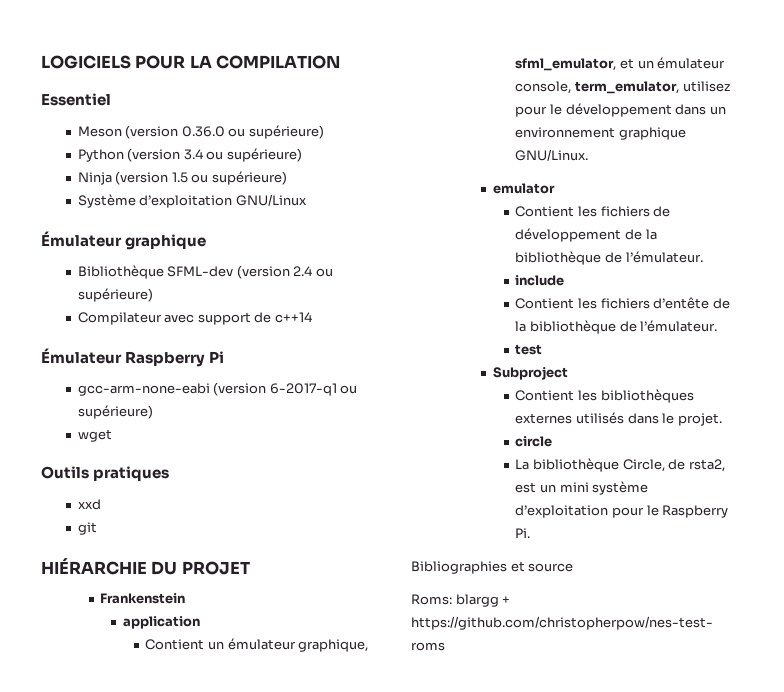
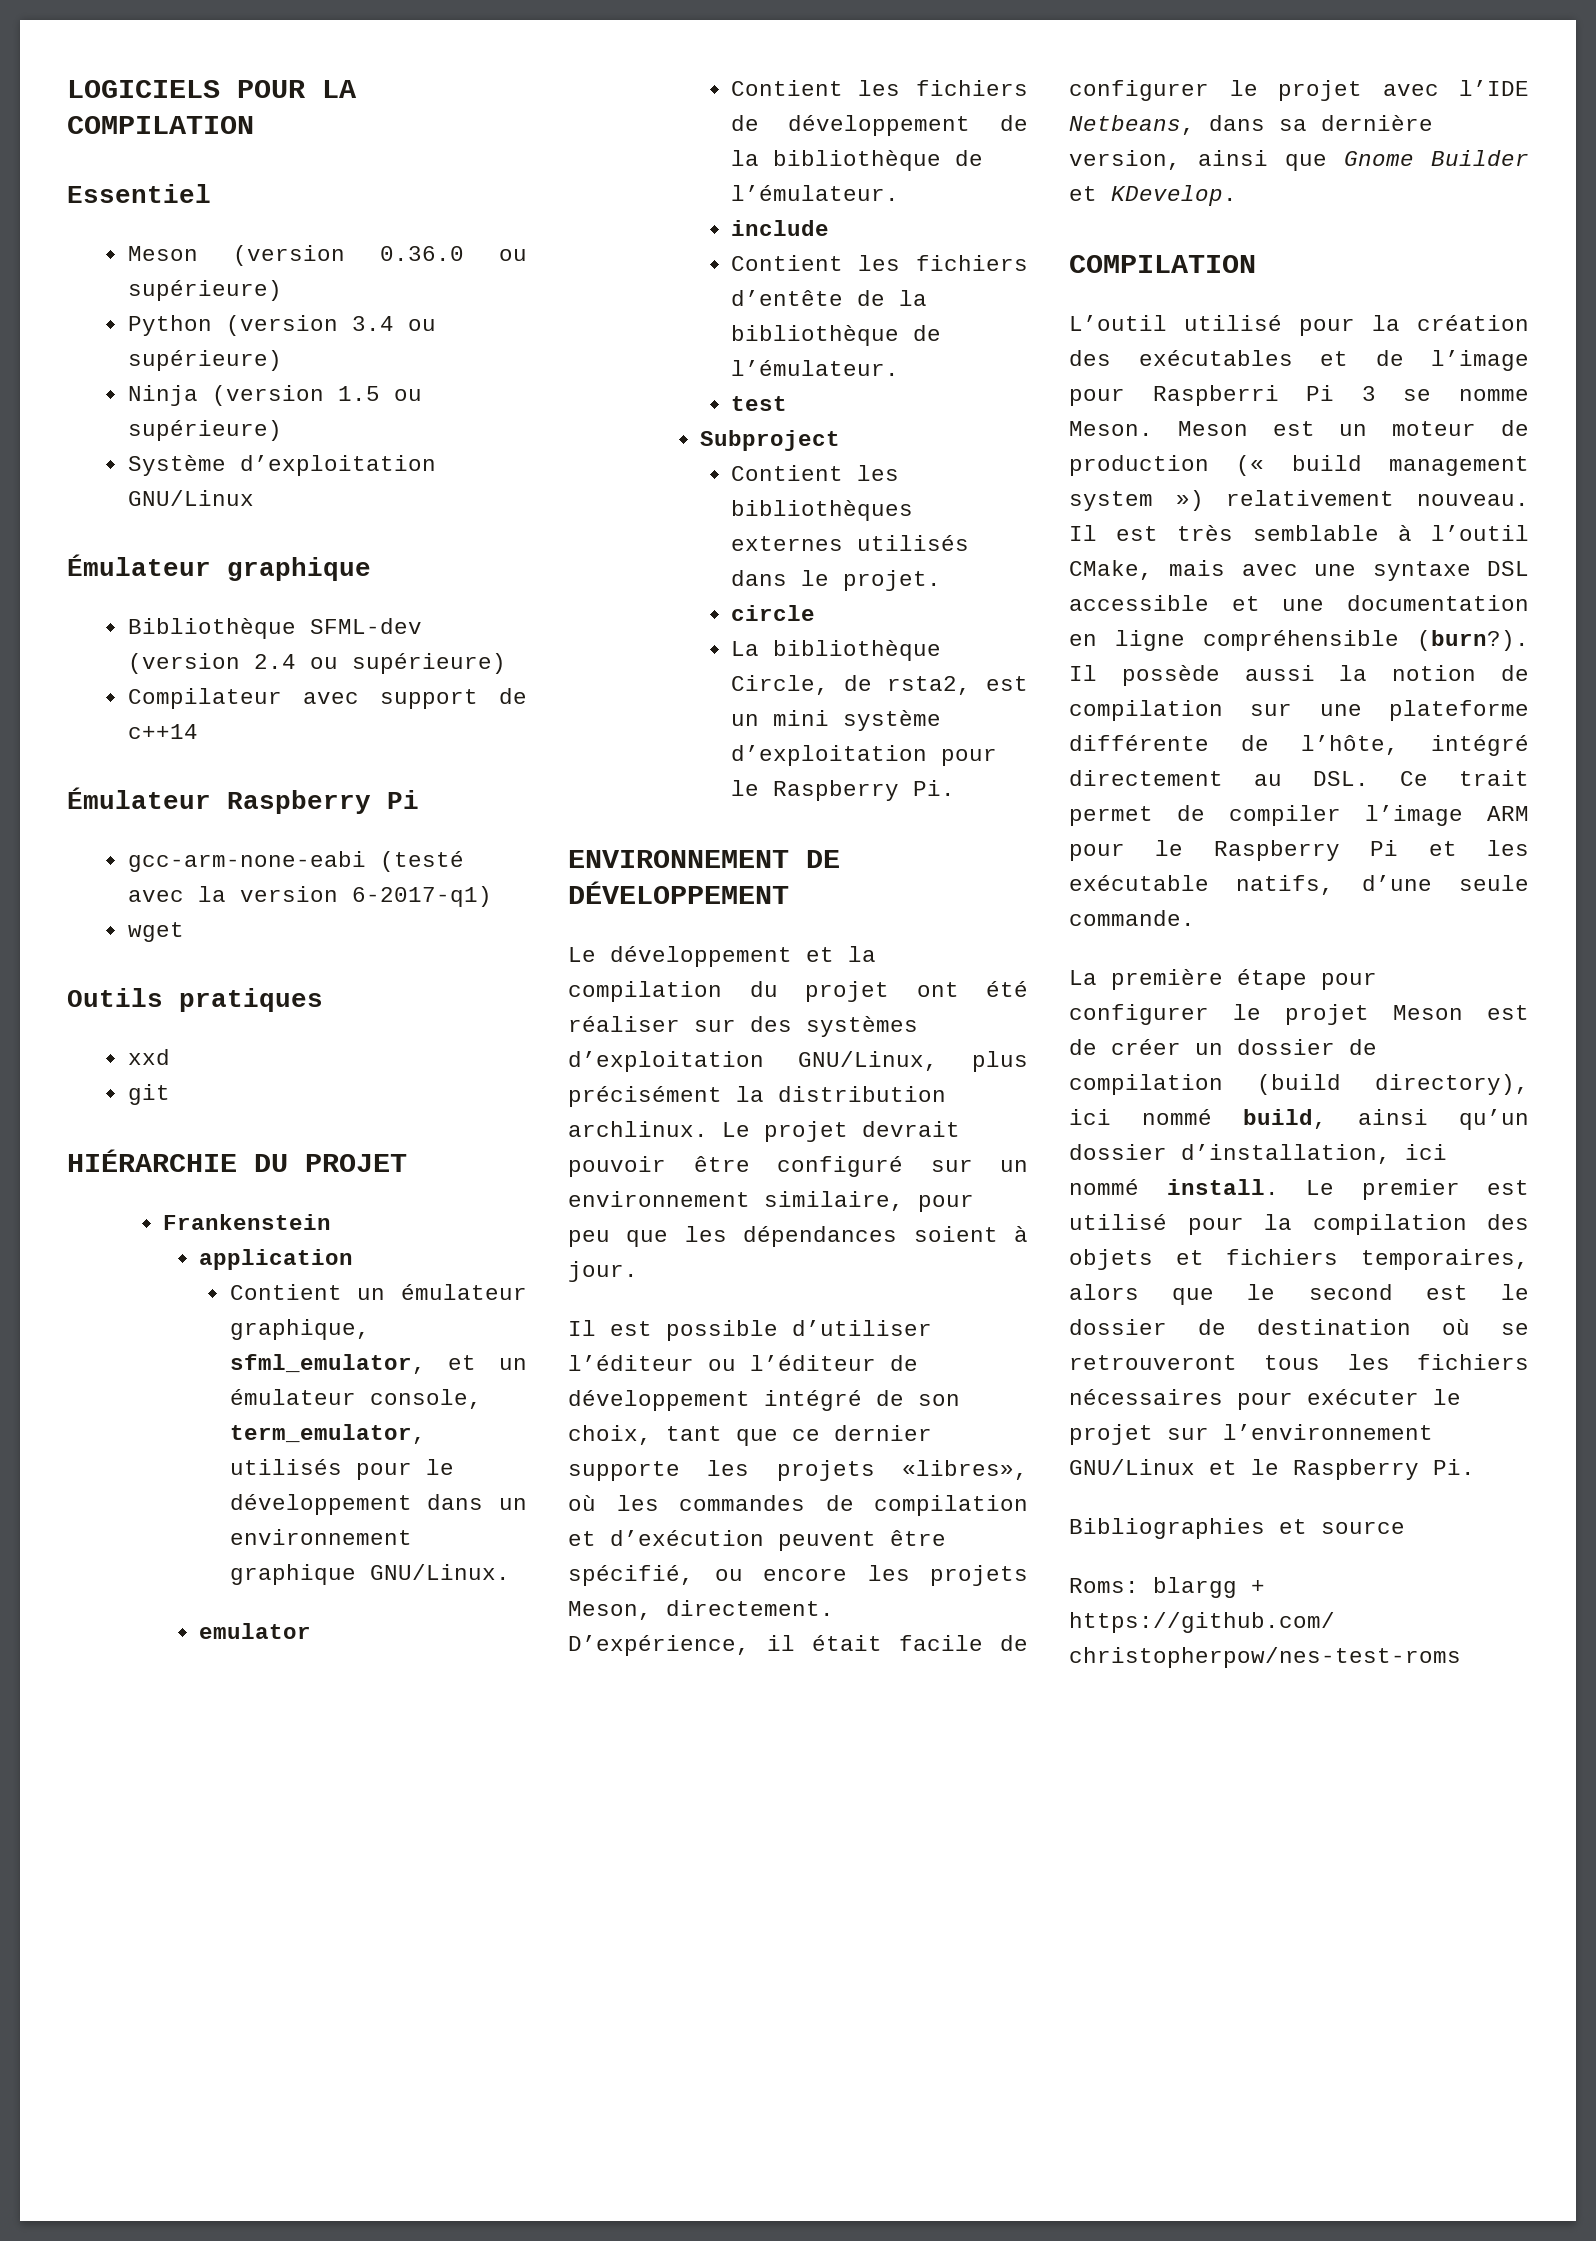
- gcc-arm-none-eabi (version 6-2017-q1 ou supérieure)
+ gcc-arm-none-eabi (testé avec la version 6-2017-q1)
- Contient un émulateur graphique, sfml_emulator, et un émulateur console, term_emulator, utilisez pour le développement dans un environnement graphique GNU/Linux.
+ Contient un émulateur graphique, sfml_emulator, et un émulateur console, term_emulator, utilisés pour le développement dans un environnement graphique GNU/Linux.
+ ENVIRONNEMENT DE DÉVELOPPEMENT
+ Le développement et la compilation du projet ont été réaliser sur des systèmes d’exploitation GNU/Linux, plus précisément la distribution archlinux. Le projet devrait pouvoir être configuré sur un environnement similaire, pour peu que les dépendances soient à jour.
+ Il est possible d’utiliser l’éditeur ou l’éditeur de développement intégré de son choix, tant que ce dernier supporte les projets «libres», où les commandes de compilation et d’exécution peuvent être spécifié, ou encore les projets Meson, directement. D’expérience, il était facile de configurer le projet avec l’IDE Netbeans, dans sa dernière version, ainsi que Gnome Builder et KDevelop.
+ COMPILATION
+ L’outil utilisé pour la création des exécutables et de l’image pour Raspberri Pi 3 se nomme Meson. Meson est un moteur de production (« build management system ») relativement nouveau. Il est très semblable à l’outil CMake, mais avec une syntaxe DSL accessible et une documentation en ligne compréhensible (burn?). Il possède aussi la notion de compilation sur une plateforme différente de l’hôte, intégré directement au DSL. Ce trait permet de compiler l’image ARM pour le Raspberry Pi et les exécutable natifs, d’une seule commande.
+ La première étape pour configurer le projet Meson est de créer un dossier de compilation (build directory), ici nommé build, ainsi qu’un dossier d’installation, ici nommé install. Le premier est utilisé pour la compilation des objets et fichiers temporaires, alors que le second est le dossier de destination où se retrouveront tous les fichiers nécessaires pour exécuter le projet sur l’environnement GNU/Linux et le Raspberry Pi.

